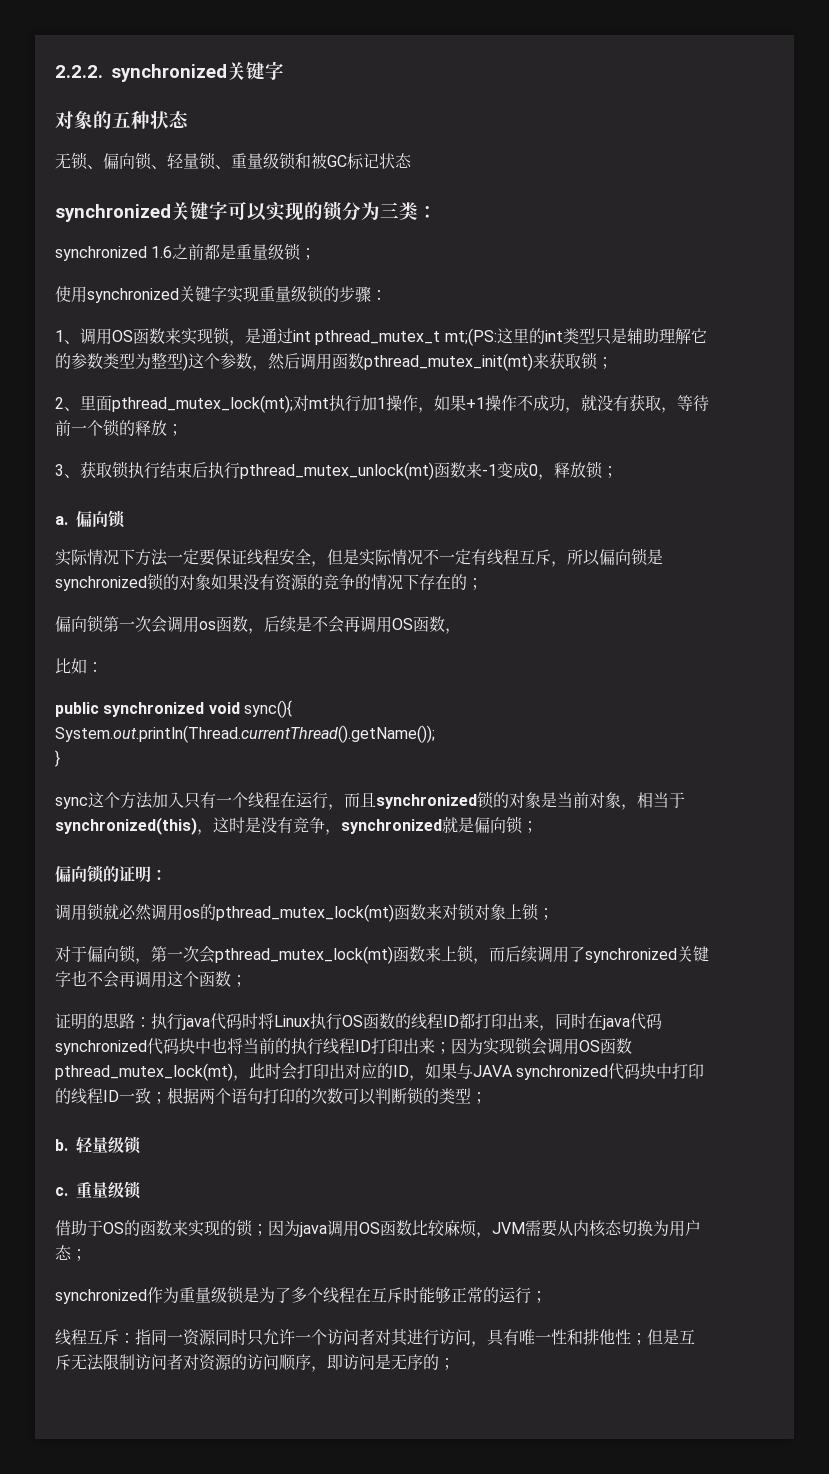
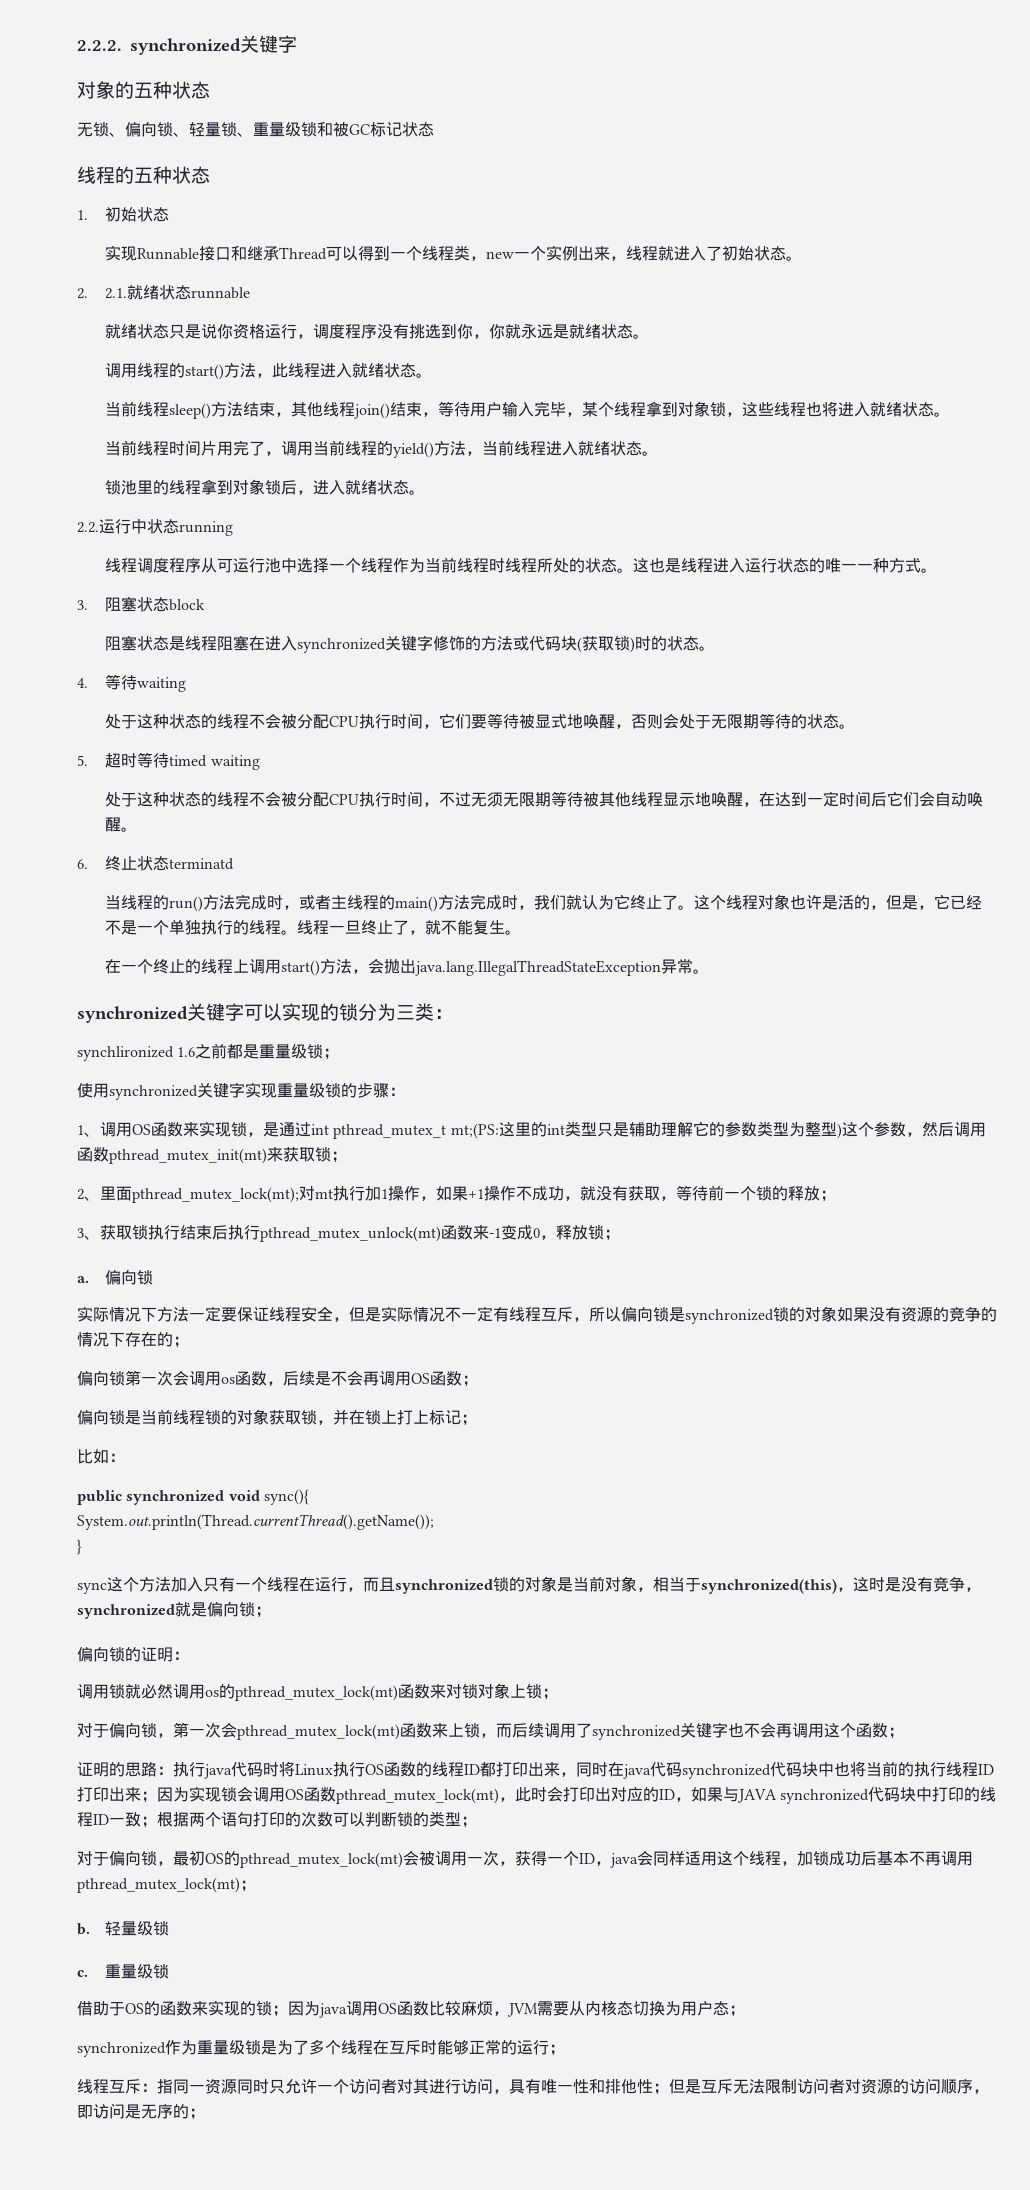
+ 线程的五种状态
+ 1.初始状态
+ 实现Runnable接口和继承Thread可以得到一个线程类，new一个实例出来，线程就进入了初始状态。
+ 2. 2.1.就绪状态runnable
+ 就绪状态只是说你资格运行，调度程序没有挑选到你，你就永远是就绪状态。
+ 调用线程的start()方法，此线程进入就绪状态。
+ 当前线程sleep()方法结束，其他线程join()结束，等待用户输入完毕，某个线程拿到对象锁，这些线程也将进入就绪状态。
+ 当前线程时间片用完了，调用当前线程的yield()方法，当前线程进入就绪状态。
+ 锁池里的线程拿到对象锁后，进入就绪状态。
+ 2.2.运行中状态running
+ 线程调度程序从可运行池中选择一个线程作为当前线程时线程所处的状态。这也是线程进入运行状态的唯一一种方式。
+ 3.阻塞状态block
+ 阻塞状态是线程阻塞在进入synchronized关键字修饰的方法或代码块(获取锁)时的状态。
+ 4.等待waiting
+ 处于这种状态的线程不会被分配CPU执行时间，它们要等待被显式地唤醒，否则会处于无限期等待的状态。
+ 5.超时等待timed waiting
+ 处于这种状态的线程不会被分配CPU执行时间，不过无须无限期等待被其他线程显示地唤醒，在达到一定时间后它们会自动唤醒。
+ 6.终止状态terminatd
+ 当线程的run()方法完成时，或者主线程的main()方法完成时，我们就认为它终止了。这个线程对象也许是活的，但是，它已经不是一个单独执行的线程。线程一旦终止了，就不能复生。
+ 在一个终止的线程上调用start()方法，会抛出java.lang.IllegalThreadStateException异常。
- synchronized 1.6之前都是重量级锁；
+ synchlironized 1.6之前都是重量级锁；
- 偏向锁第一次会调用os函数，后续是不会再调用OS函数，
+ 偏向锁第一次会调用os函数，后续是不会再调用OS函数；
+ 偏向锁是当前线程锁的对象获取锁，并在锁上打上标记；
+ 对于偏向锁，最初OS的pthread_mutex_lock(mt)会被调用一次，获得一个ID，java会同样适用这个线程，加锁成功后基本不再调用pthread_mutex_lock(mt)；

